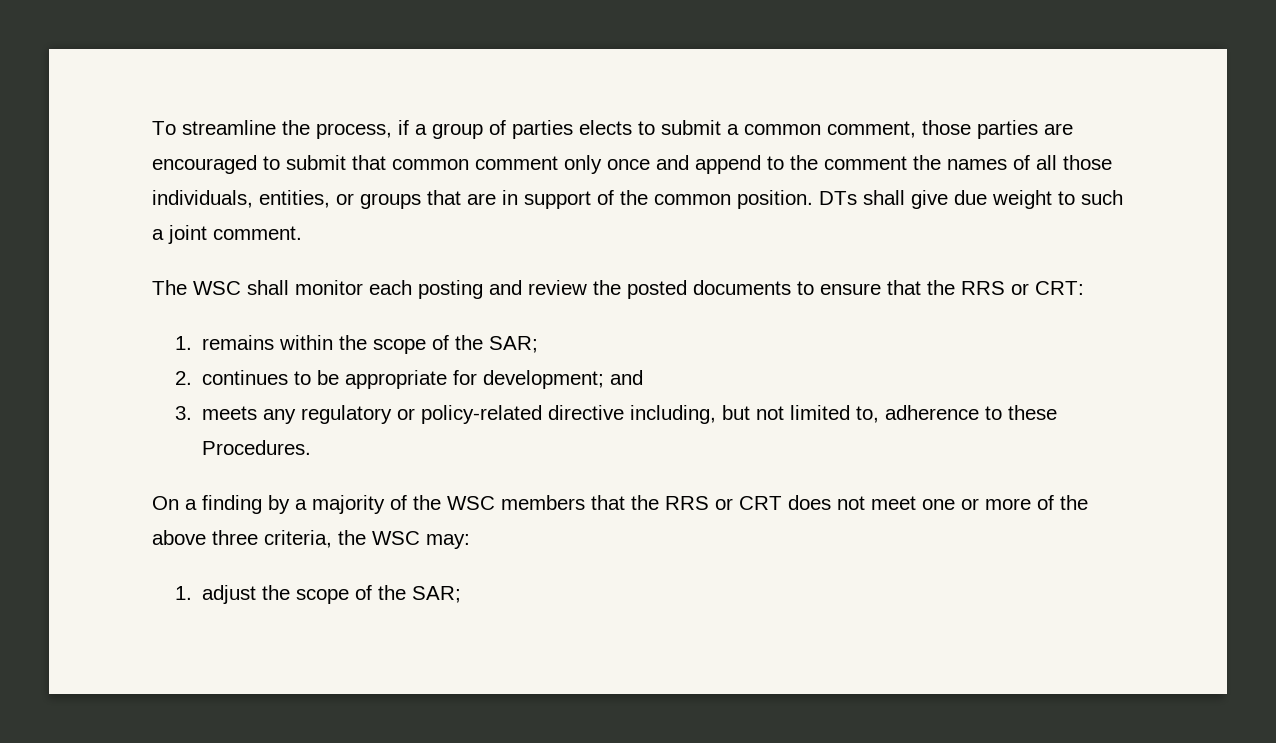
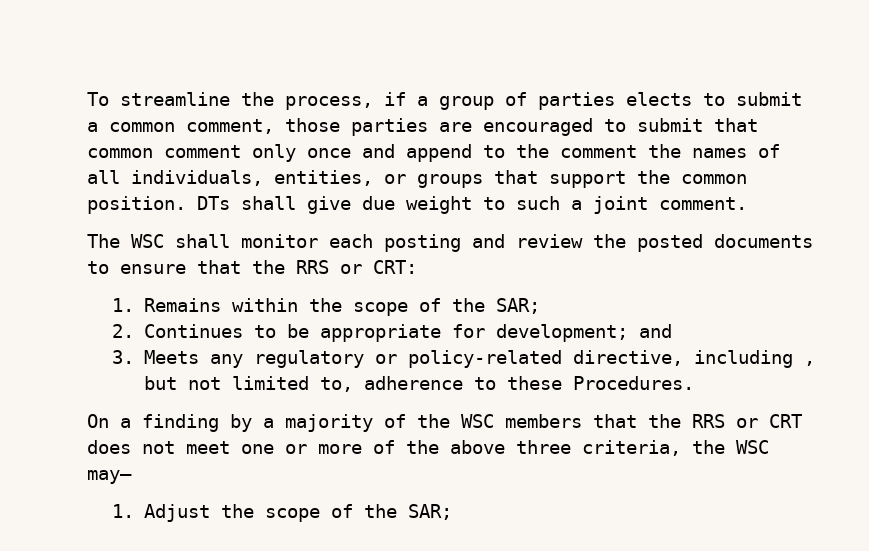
- To streamline the process, if a group of parties elects to submit a common comment, those parties are encouraged to submit that common comment only once and append to the comment the names of all those individuals, entities, or groups that are in support of the common position.
+ To streamline the process, if a group of parties elects to submit a common comment, those parties are encouraged to submit that common comment only once and append to the comment the names of all individuals, entities, or groups that support the common position.
- 1. remains within the scope of the SAR;
+ 1. Remains within the scope of the SAR;
- 2. continues to be appropriate for development; and
+ 2. Continues to be appropriate for development; and
- 3. meets any regulatory or policy-related directive including, but not limited to, adherence to these Procedures.
+ 3. Meets any regulatory or policy-related directive, including , but not limited to, adherence to these Procedures.
- On a finding by a majority of the WSC members that the RRS or CRT does not meet one or more of the above three criteria, the WSC may:
- 1. adjust the scope of the SAR;
+ On a finding by a majority of the WSC members that the RRS or CRT does not meet one or more of the above three criteria, the WSC may—
+ 1. Adjust the scope of the SAR;

